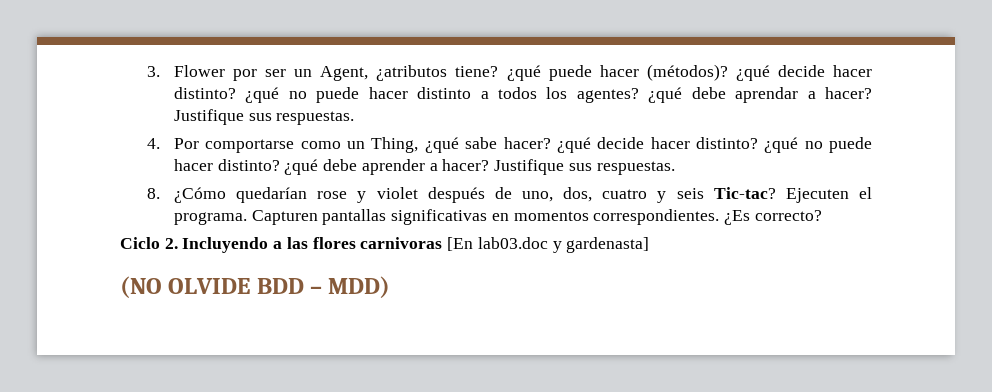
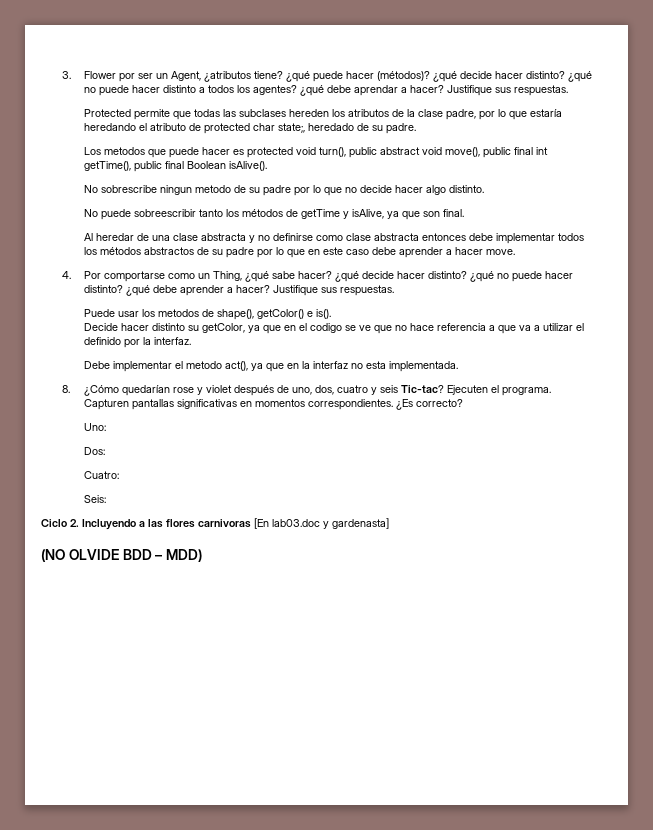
+ Protected permite que todas las subclases hereden los atributos de la clase padre, por lo que estaría heredando el atributo de protected char state;, heredado de su padre.
+ Los metodos que puede hacer es protected void turn(), public abstract void move(), public final int getTime(), public final Boolean isAlive().
+ No sobrescribe ningun metodo de su padre por lo que no decide hacer algo distinto.
+ No puede sobreescribir tanto los métodos de getTime y isAlive, ya que son final.
+ Al heredar de una clase abstracta y no definirse como clase abstracta entonces debe implementar todos los métodos abstractos de su padre por lo que en este caso debe aprender a hacer move.
+ Puede usar los metodos de shape(), getColor() e is().
+ Decide hacer distinto su getColor, ya que en el codigo se ve que no hace referencia a que va a utilizar el definido por la interfaz.
+ Debe implementar el metodo act(), ya que en la interfaz no esta implementada.
+ Uno:
+ Dos:
+ Cuatro:
+ Seis:

